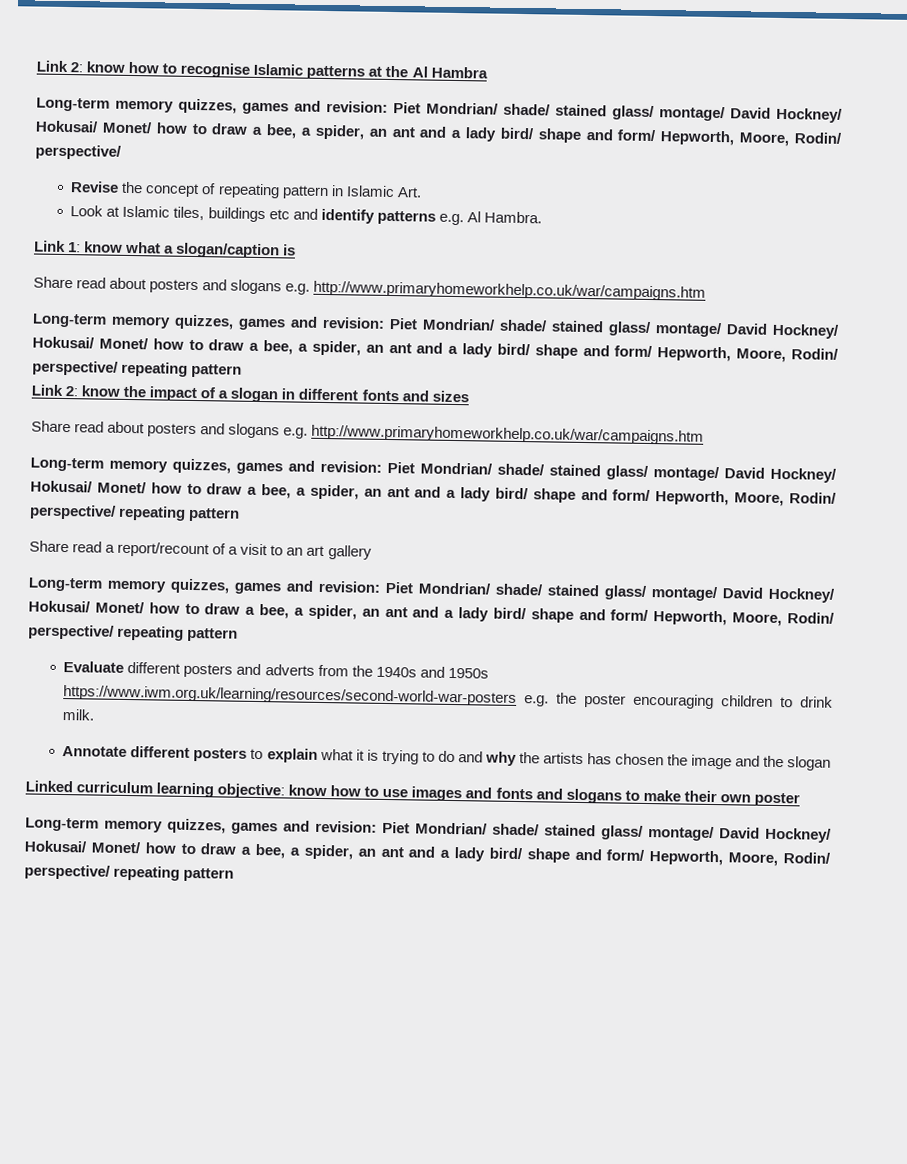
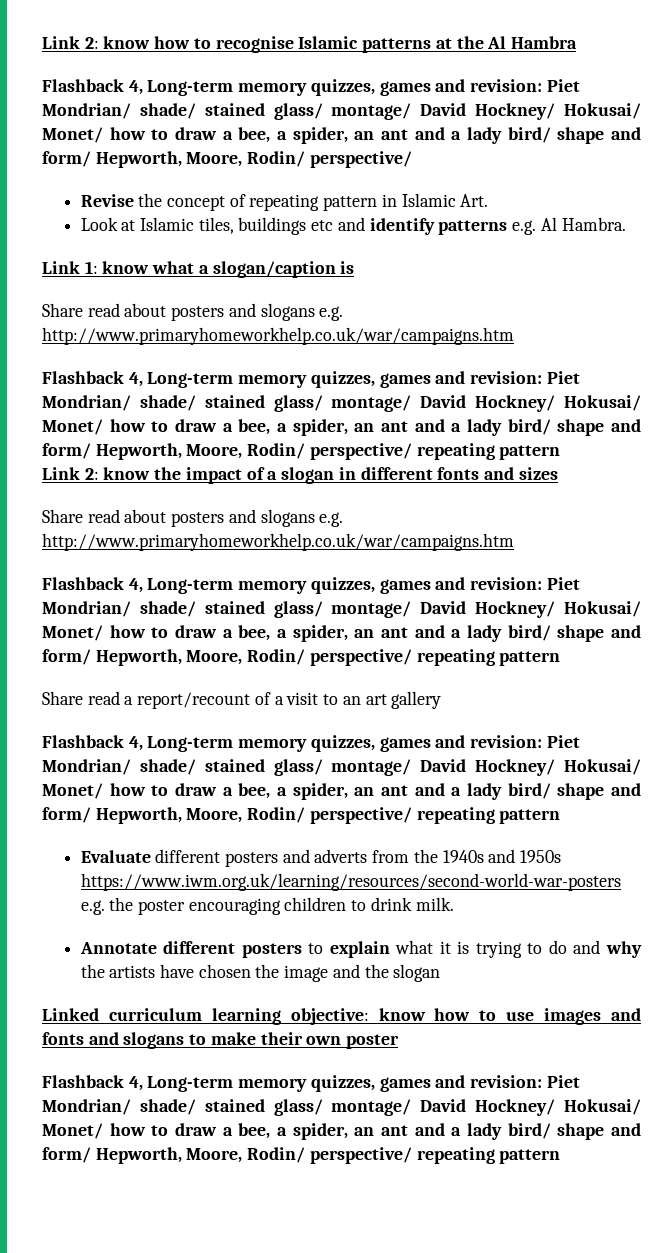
  Link 2: know how to recognise Islamic patterns at the Al Hambra
- Long-term memory quizzes, games and revision: Piet Mondrian/ shade/ stained glass/ montage/ David Hockney/ Hokusai/ Monet/ how to draw a bee, a spider, an ant and a lady bird/ shape and form/ Hepworth, Moore, Rodin/ perspective/
+ Flashback 4, Long-term memory quizzes, games and revision: Piet Mondrian/ shade/ stained glass/ montage/ David Hockney/ Hokusai/ Monet/ how to draw a bee, a spider, an ant and a lady bird/ shape and form/ Hepworth, Moore, Rodin/ perspective/
  Link 1: know what a slogan/caption is
  Share read about posters and slogans e.g. http://www.primaryhomeworkhelp.co.uk/war/campaigns.htm
- Long-term memory quizzes, games and revision: Piet Mondrian/ shade/ stained glass/ montage/ David Hockney/ Hokusai/ Monet/ how to draw a bee, a spider, an ant and a lady bird/ shape and form/ Hepworth, Moore, Rodin/ perspective/ repeating pattern
+ Flashback 4, Long-term memory quizzes, games and revision: Piet Mondrian/ shade/ stained glass/ montage/ David Hockney/ Hokusai/ Monet/ how to draw a bee, a spider, an ant and a lady bird/ shape and form/ Hepworth, Moore, Rodin/ perspective/ repeating pattern
  Link 2: know the impact of a slogan in different fonts and sizes
  Share read about posters and slogans e.g. http://www.primaryhomeworkhelp.co.uk/war/campaigns.htm
- Long-term memory quizzes, games and revision: Piet Mondrian/ shade/ stained glass/ montage/ David Hockney/ Hokusai/ Monet/ how to draw a bee, a spider, an ant and a lady bird/ shape and form/ Hepworth, Moore, Rodin/ perspective/ repeating pattern
+ Flashback 4, Long-term memory quizzes, games and revision: Piet Mondrian/ shade/ stained glass/ montage/ David Hockney/ Hokusai/ Monet/ how to draw a bee, a spider, an ant and a lady bird/ shape and form/ Hepworth, Moore, Rodin/ perspective/ repeating pattern
  Share read a report/recount of a visit to an art gallery
- Long-term memory quizzes, games and revision: Piet Mondrian/ shade/ stained glass/ montage/ David Hockney/ Hokusai/ Monet/ how to draw a bee, a spider, an ant and a lady bird/ shape and form/ Hepworth, Moore, Rodin/ perspective/ repeating pattern
+ Flashback 4, Long-term memory quizzes, games and revision: Piet Mondrian/ shade/ stained glass/ montage/ David Hockney/ Hokusai/ Monet/ how to draw a bee, a spider, an ant and a lady bird/ shape and form/ Hepworth, Moore, Rodin/ perspective/ repeating pattern
- Annotate different posters to explain what it is trying to do and why the artists has chosen the image and the slogan
+ Annotate different posters to explain what it is trying to do and why the artists have chosen the image and the slogan
  Linked curriculum learning objective: know how to use images and fonts and slogans to make their own poster
- Long-term memory quizzes, games and revision: Piet Mondrian/ shade/ stained glass/ montage/ David Hockney/ Hokusai/ Monet/ how to draw a bee, a spider, an ant and a lady bird/ shape and form/ Hepworth, Moore, Rodin/ perspective/ repeating pattern
+ Flashback 4, Long-term memory quizzes, games and revision: Piet Mondrian/ shade/ stained glass/ montage/ David Hockney/ Hokusai/ Monet/ how to draw a bee, a spider, an ant and a lady bird/ shape and form/ Hepworth, Moore, Rodin/ perspective/ repeating pattern

